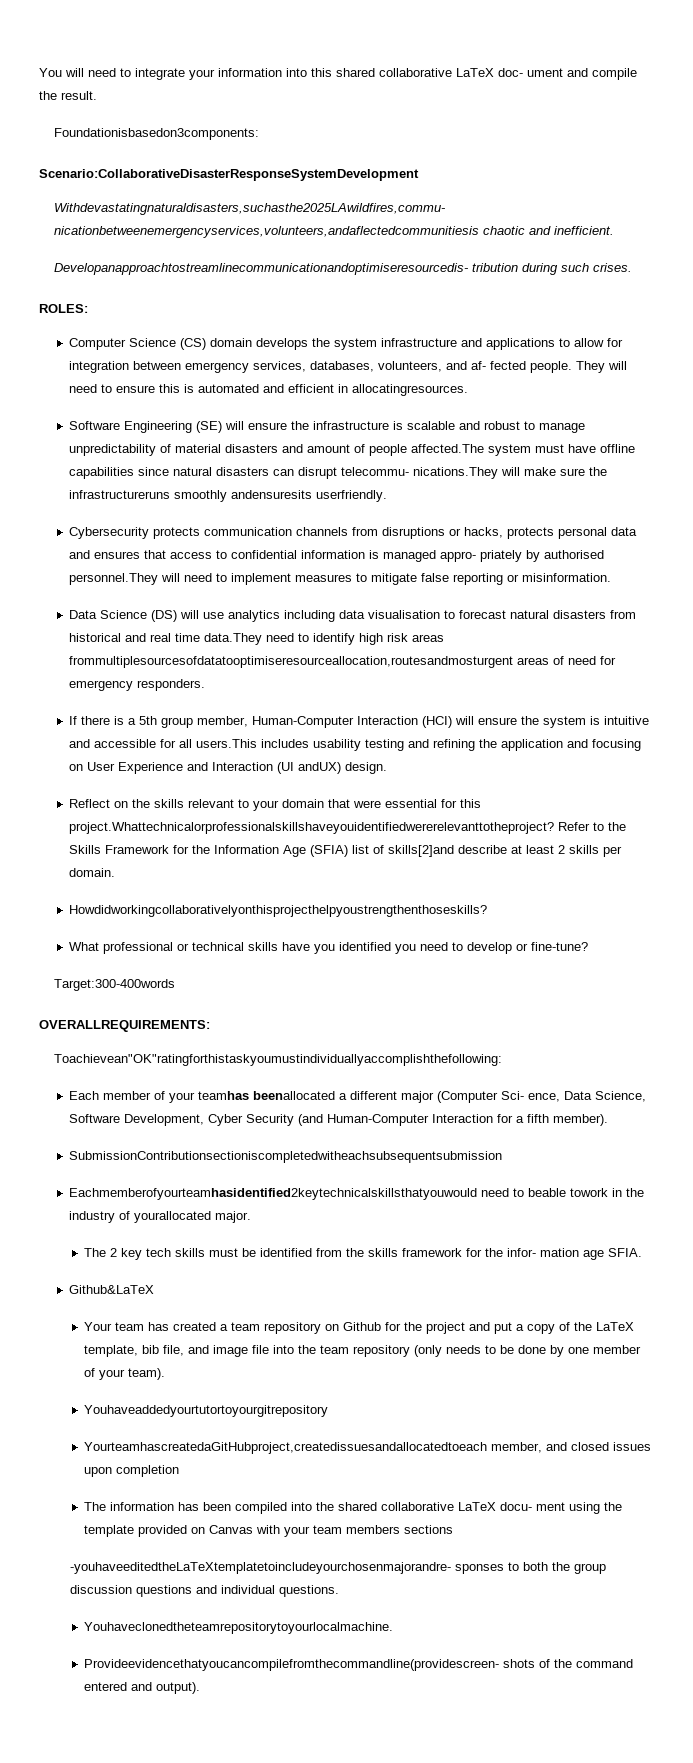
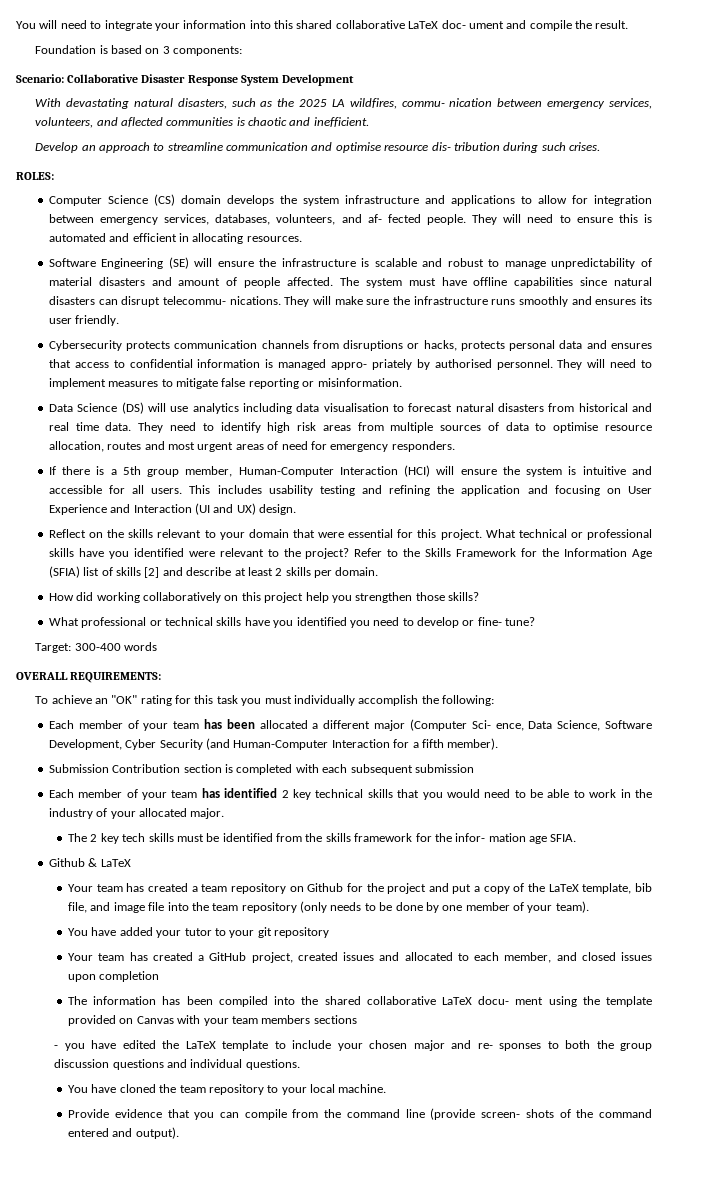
- Foundationisbasedon3components:
- Scenario:CollaborativeDisasterResponseSystemDevelopment
- Withdevastatingnaturaldisasters,suchasthe2025LAwildfires,commu- nicationbetweenemergencyservices,volunteers,andaflectedcommunitiesis chaotic and inefficient.
- Developanapproachtostreamlinecommunicationandoptimiseresourcedis- tribution during such crises.
+ Foundation is based on 3 components:
+ Scenario: Collaborative Disaster Response System Development
+ With devastating natural disasters, such as the 2025 LA wildfires, commu- nication between emergency services, volunteers, and aflected communities is chaotic and inefficient.
+ Develop an approach to streamline communication and optimise resource dis- tribution during such crises.
- They will need to ensure this is automated and efficient in allocatingresources.
+ They will need to ensure this is automated and efficient in allocating resources.
- Software Engineering (SE) will ensure the infrastructure is scalable and robust to manage unpredictability of material disasters and amount of people affected.The system must have offline capabilities since natural disasters can disrupt telecommu- nications.They will make sure the infrastructureruns smoothly andensuresits userfriendly.
+ Software Engineering (SE) will ensure the infrastructure is scalable and robust to manage unpredictability of material disasters and amount of people affected. The system must have offline capabilities since natural disasters can disrupt telecommu- nications. They will make sure the infrastructure runs smoothly and ensures its user friendly.
- Cybersecurity protects communication channels from disruptions or hacks, protects personal data and ensures that access to confidential information is managed appro- priately by authorised personnel.They will need to implement measures to mitigate false reporting or misinformation.
+ Cybersecurity protects communication channels from disruptions or hacks, protects personal data and ensures that access to confidential information is managed appro- priately by authorised personnel. They will need to implement measures to mitigate false reporting or misinformation.
- Data Science (DS) will use analytics including data visualisation to forecast natural disasters from historical and real time data.They need to identify high risk areas frommultiplesourcesofdatatooptimiseresourceallocation,routesandmosturgent areas of need for emergency responders.
+ Data Science (DS) will use analytics including data visualisation to forecast natural disasters from historical and real time data. They need to identify high risk areas from multiple sources of data to optimise resource allocation, routes and most urgent areas of need for emergency responders.
- If there is a 5th group member, Human-Computer Interaction (HCI) will ensure the system is intuitive and accessible for all users.This includes usability testing and refining the application and focusing on User Experience and Interaction (UI andUX) design.
+ If there is a 5th group member, Human-Computer Interaction (HCI) will ensure the system is intuitive and accessible for all users. This includes usability testing and refining the application and focusing on User Experience and Interaction (UI and UX) design.
- Reflect on the skills relevant to your domain that were essential for this project.Whattechnicalorprofessionalskillshaveyouidentifiedwererelevanttotheproject?
+ Reflect on the skills relevant to your domain that were essential for this project. What technical or professional skills have you identified were relevant to the project?
- Refer to the Skills Framework for the Information Age (SFIA) list of skills[2]and describe at least 2 skills per domain.
+ Refer to the Skills Framework for the Information Age (SFIA) list of skills [2] and describe at least 2 skills per domain.
- Howdidworkingcollaborativelyonthisprojecthelpyoustrengthenthoseskills?
+ How did working collaboratively on this project help you strengthen those skills?
- What professional or technical skills have you identified you need to develop or fine-tune?
- Target:300-400words
- OVERALLREQUIREMENTS:
- Toachievean"OK"ratingforthistaskyoumustindividuallyaccomplishthefollowing:
- Each member of your teamhas beenallocated a different major (Computer Sci- ence, Data Science, Software Development, Cyber Security (and Human-Computer Interaction for a fifth member).
+ What professional or technical skills have you identified you need to develop or fine- tune?
+ Target: 300-400 words
+ OVERALL REQUIREMENTS:
+ To achieve an "OK" rating for this task you must individually accomplish the following:
+ Each member of your team has been allocated a different major (Computer Sci- ence, Data Science, Software Development, Cyber Security (and Human-Computer Interaction for a fifth member).
- SubmissionContributionsectioniscompletedwitheachsubsequentsubmission
- Eachmemberofyourteamhasidentified2keytechnicalskillsthatyouwould need to beable towork in the industry of yourallocated major.
+ Submission Contribution section is completed with each subsequent submission
+ Each member of your team has identified 2 key technical skills that you would need to be able to work in the industry of your allocated major.
- Github&LaTeX
+ Github & LaTeX
- Youhaveaddedyourtutortoyourgitrepository
- YourteamhascreatedaGitHubproject,createdissuesandallocatedtoeach member, and closed issues upon completion
+ You have added your tutor to your git repository
+ Your team has created a GitHub project, created issues and allocated to each member, and closed issues upon completion
- -youhaveeditedtheLaTeXtemplatetoincludeyourchosenmajorandre- sponses to both the group discussion questions and individual questions.
+ - you have edited the LaTeX template to include your chosen major and re- sponses to both the group discussion questions and individual questions.
- Youhaveclonedtheteamrepositorytoyourlocalmachine.
- Provideevidencethatyoucancompilefromthecommandline(providescreen- shots of the command entered and output).
+ You have cloned the team repository to your local machine.
+ Provide evidence that you can compile from the command line (provide screen- shots of the command entered and output).

